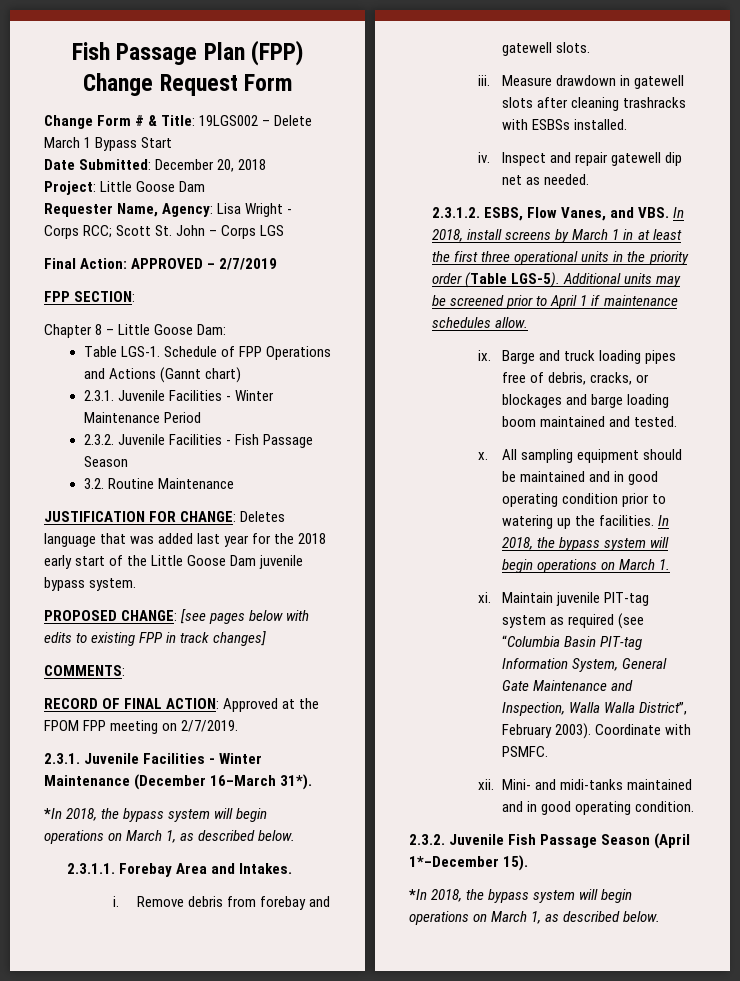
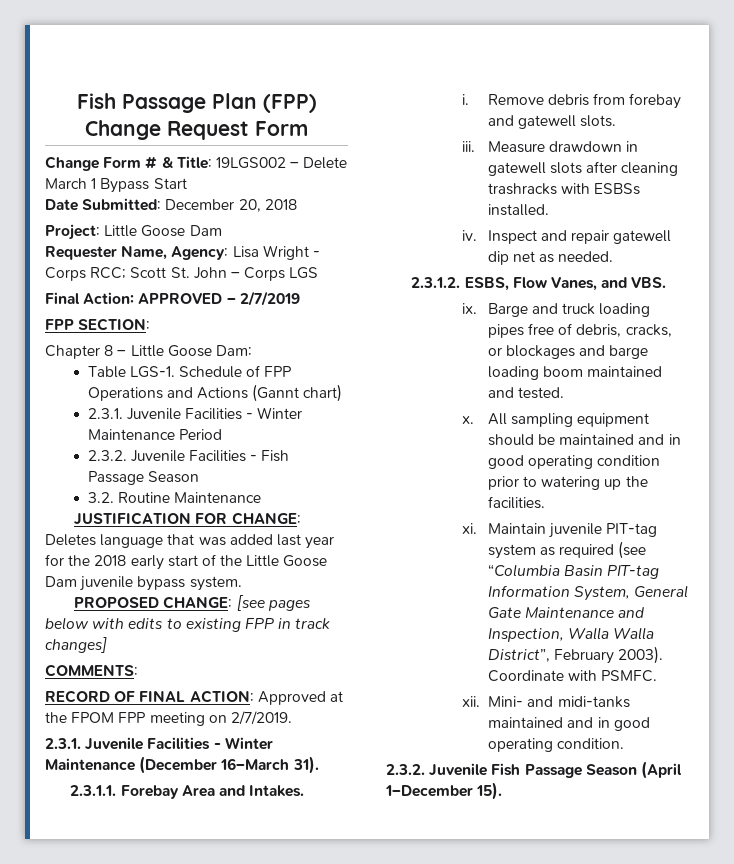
- 2.3.1. Juvenile Facilities - Winter Maintenance (December 16–March 31*).
- *In 2018, the bypass system will begin operations on March 1, as described below.
+ 2.3.1. Juvenile Facilities - Winter Maintenance (December 16–March 31).
- 2.3.1.2. ESBS, Flow Vanes, and VBS. In 2018, install screens by March 1 in at least the first three operational units in the priority order (Table LGS-5). Additional units may be screened prior to April 1 if maintenance schedules allow.
+ 2.3.1.2. ESBS, Flow Vanes, and VBS.
- In 2018, the bypass system will begin operations on March 1.
- 2.3.2. Juvenile Fish Passage Season (April 1*–December 15).
- *In 2018, the bypass system will begin operations on March 1, as described below.
+ 2.3.2. Juvenile Fish Passage Season (April 1–December 15).

